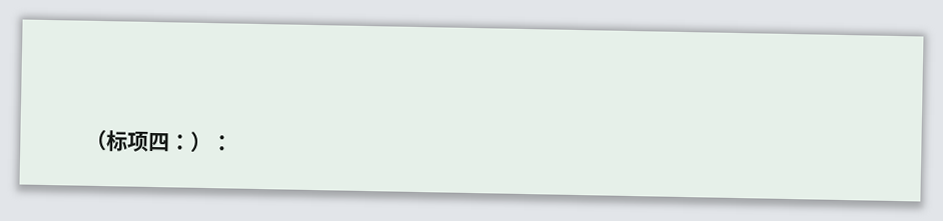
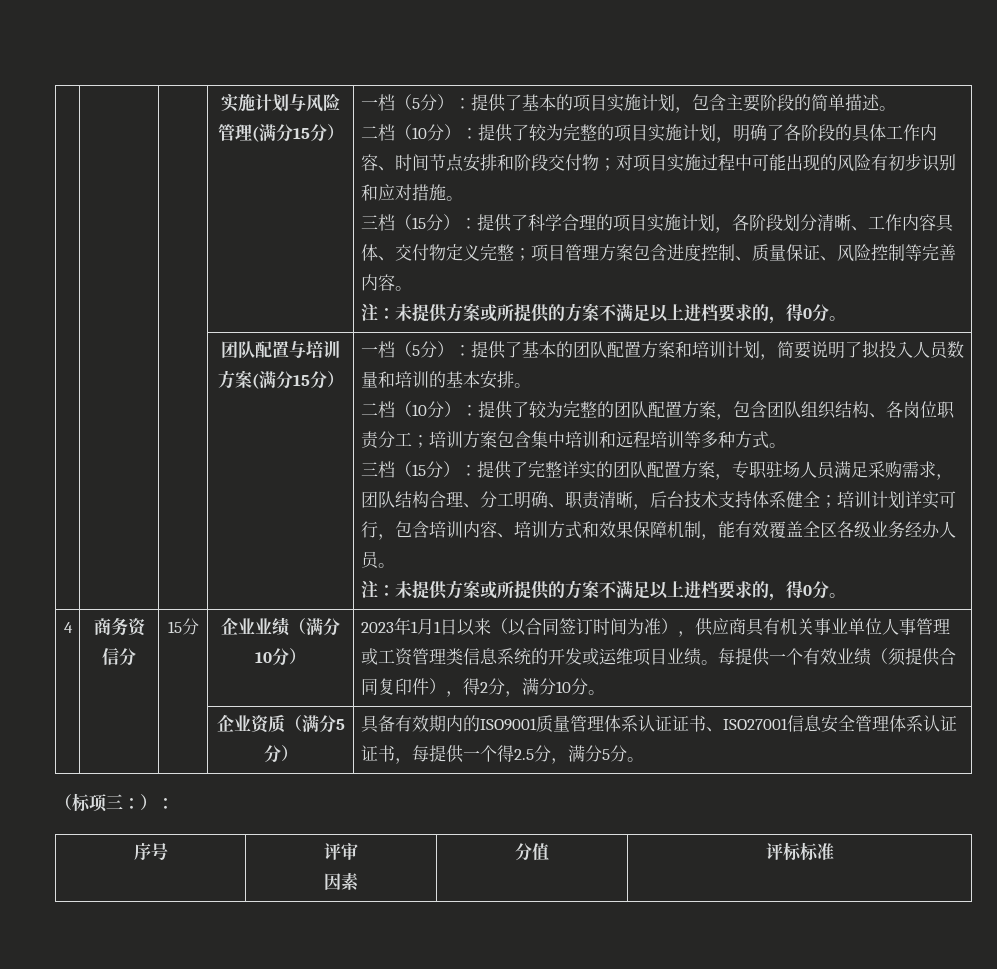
- （标项四：）：
+ 实施计划与风险管理(满分15分） | 一档（5分）：提供了基本的项目实施计划，包含主要阶段的简单描述。
+ 二档（10分）：提供了较为完整的项目实施计划，明确了各阶段的具体工作内容、时间节点安排和阶段交付物；对项目实施过程中可能出现的风险有初步识别和应对措施。
+ 三档（15分）：提供了科学合理的项目实施计划，各阶段划分清晰、工作内容具体、交付物定义完整；项目管理方案包含进度控制、质量保证、风险控制等完善内容。
+ 注：未提供方案或所提供的方案不满足以上进档要求的，得0分。
+ | | | 团队配置与培训方案(满分15分） | 一档（5分）：提供了基本的团队配置方案和培训计划，简要说明了拟投入人员数量和培训的基本安排。
+ 二档（10分）：提供了较为完整的团队配置方案，包含团队组织结构、各岗位职责分工；培训方案包含集中培训和远程培训等多种方式。
+ 三档（15分）：提供了完整详实的团队配置方案，专职驻场人员满足采购需求，团队结构合理、分工明确、职责清晰，后台技术支持体系健全；培训计划详实可行，包含培训内容、培训方式和效果保障机制，能有效覆盖全区各级业务经办人员。
+ 注：未提供方案或所提供的方案不满足以上进档要求的，得0分。
+ 4 | 商务资信分 | 15分 | 企业业绩（满分10分） | 2023年1月1日以来（以合同签订时间为准），供应商具有机关事业单位人事管理或工资管理类信息系统的开发或运维项目业绩。每提供一个有效业绩（须提供合同复印件），得2分，满分10分。
+ | | | 企业资质（满分5分） | 具备有效期内的ISO9001质量管理体系认证证书、ISO27001信息安全管理体系认证证书，每提供一个得2.5分，满分5分。
+ （标项三：）：
+ 序号 | 评审
+ 因素 | 分值 | 评标标准

